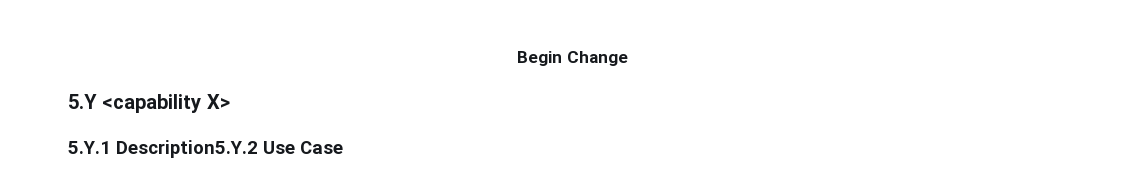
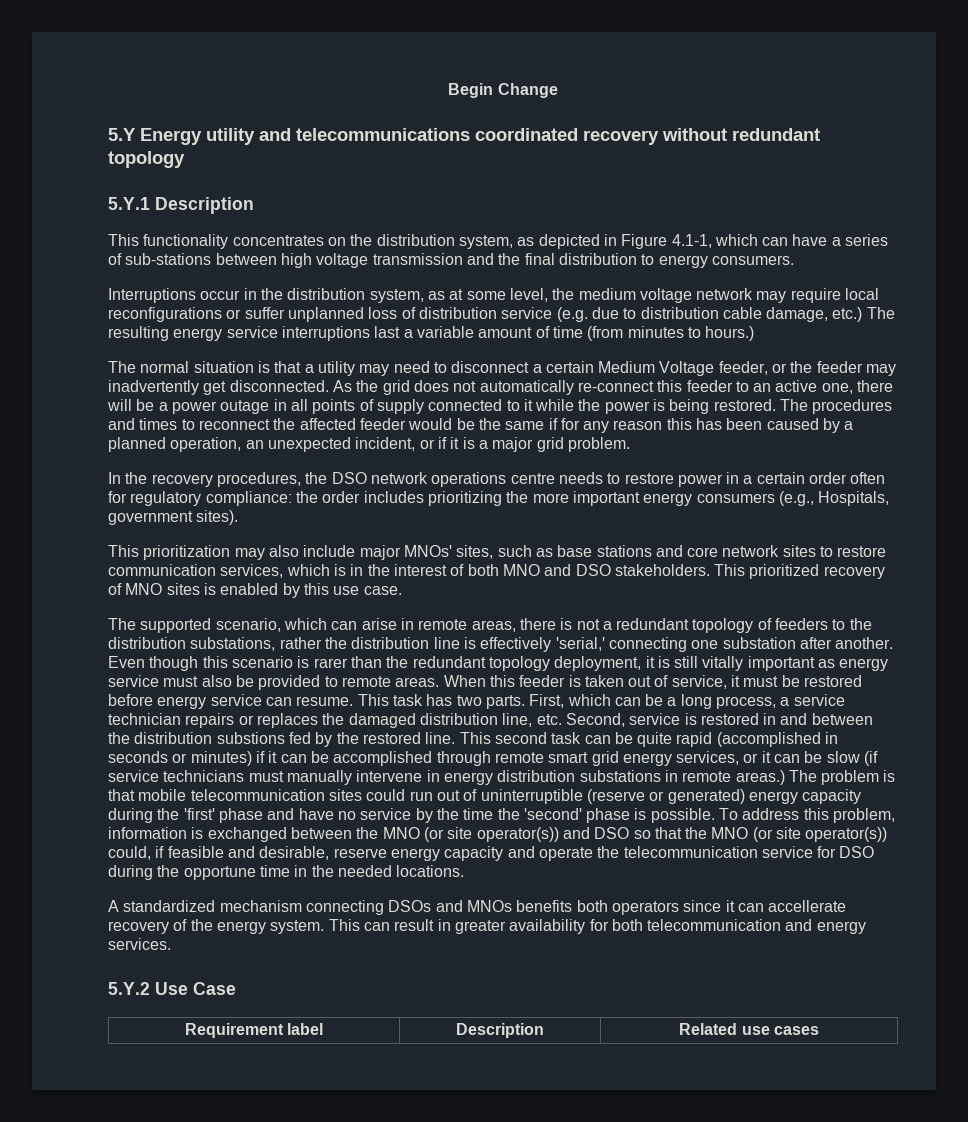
- 5.Y <capability X>
- 5.Y.1 Description5.Y.2 Use Case
+ 5.Y Energy utility and telecommunications coordinated recovery without redundant topology
+ 5.Y.1 Description
+ This functionality concentrates on the distribution system, as depicted in Figure 4.1-1, which can have a series of sub-stations between high voltage transmission and the final distribution to energy consumers.
+ Interruptions occur in the distribution system, as at some level, the medium voltage network may require local reconfigurations or suffer unplanned loss of distribution service (e.g. due to distribution cable damage, etc.) The resulting energy service interruptions last a variable amount of time (from minutes to hours.)
+ The normal situation is that a utility may need to disconnect a certain Medium Voltage feeder, or the feeder may inadvertently get disconnected. As the grid does not automatically re-connect this feeder to an active one, there will be a power outage in all points of supply connected to it while the power is being restored. The procedures and times to reconnect the affected feeder would be the same if for any reason this has been caused by a planned operation, an unexpected incident, or if it is a major grid problem.
+ In the recovery procedures, the DSO network operations centre needs to restore power in a certain order often for regulatory compliance: the order includes prioritizing the more important energy consumers (e.g., Hospitals, government sites).
+ This prioritization may also include major MNOs' sites, such as base stations and core network sites to restore communication services, which is in the interest of both MNO and DSO stakeholders. This prioritized recovery of MNO sites is enabled by this use case.
+ The supported scenario, which can arise in remote areas, there is not a redundant topology of feeders to the distribution substations, rather the distribution line is effectively 'serial,' connecting one substation after another. Even though this scenario is rarer than the redundant topology deployment, it is still vitally important as energy service must also be provided to remote areas. When this feeder is taken out of service, it must be restored before energy service can resume. This task has two parts. First, which can be a long process, a service technician repairs or replaces the damaged distribution line, etc. Second, service is restored in and between the distribution substions fed by the restored line. This second task can be quite rapid (accomplished in seconds or minutes) if it can be accomplished through remote smart grid energy services, or it can be slow (if service technicians must manually intervene in energy distribution substations in remote areas.) The problem is that mobile telecommunication sites could run out of uninterruptible (reserve or generated) energy capacity during the 'first' phase and have no service by the time the 'second' phase is possible. To address this problem, information is exchanged between the MNO (or site operator(s)) and DSO so that the MNO (or site operator(s)) could, if feasible and desirable, reserve energy capacity and operate the telecommunication service for DSO during the opportune time in the needed locations.
+ A standardized mechanism connecting DSOs and MNOs benefits both operators since it can accellerate recovery of the energy system. This can result in greater availability for both telecommunication and energy services.
+ 5.Y.2 Use Case
+ Requirement label | Description | Related use cases

